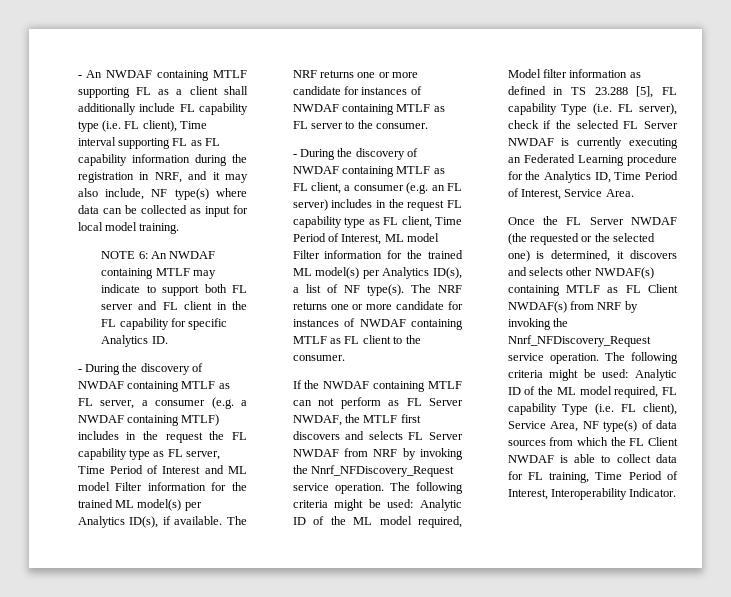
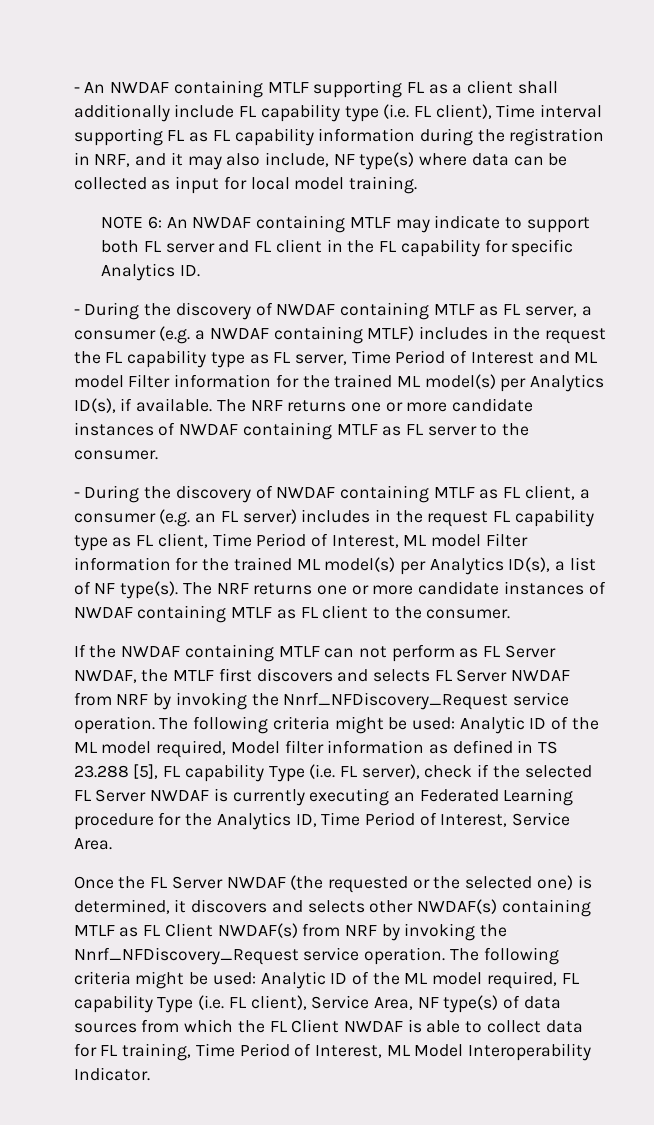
- The NRF returns one or more candidate for instances of NWDAF containing MTLF as FL server to the consumer.
+ The NRF returns one or more candidate instances of NWDAF containing MTLF as FL server to the consumer.
- The NRF returns one or more candidate for instances of NWDAF containing MTLF as FL client to the consumer.
+ The NRF returns one or more candidate instances of NWDAF containing MTLF as FL client to the consumer.
- The following criteria might be used: Analytic ID of the ML model required, FL capability Type (i.e. FL client), Service Area, NF type(s) of data sources from which the FL Client NWDAF is able to collect data for FL training, Time Period of Interest, Interoperability Indicator.
+ The following criteria might be used: Analytic ID of the ML model required, FL capability Type (i.e. FL client), Service Area, NF type(s) of data sources from which the FL Client NWDAF is able to collect data for FL training, Time Period of Interest, ML Model Interoperability Indicator.

